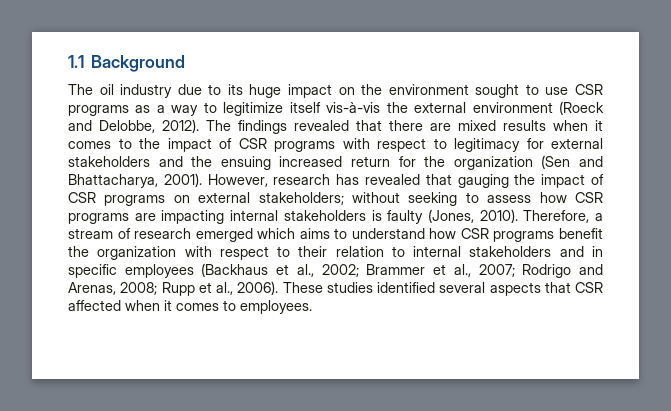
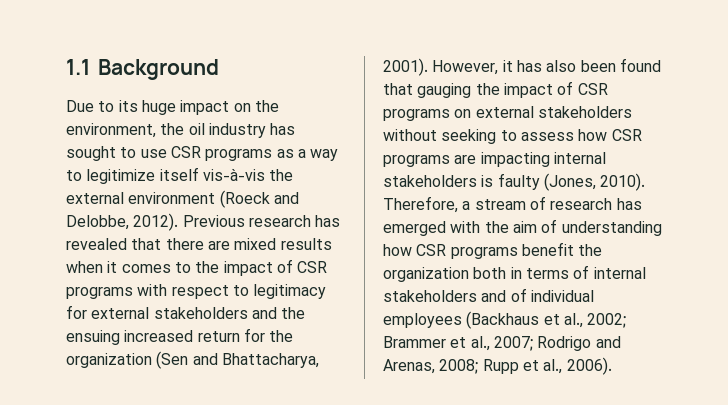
- The oil industry due to its huge impact on the environment sought to use CSR programs as a way to legitimize itself vis-à-vis the external environment (Roeck and Delobbe, 2012).
+ Due to its huge impact on the environment, the oil industry has sought to use CSR programs as a way to legitimize itself vis-à-vis the external environment (Roeck and Delobbe, 2012).
- The findings revealed that there are mixed results when it comes to the impact of CSR programs with respect to legitimacy for external stakeholders and the ensuing increased return for the organization (Sen and Bhattacharya, 2001).
+ Previous research has revealed that there are mixed results when it comes to the impact of CSR programs with respect to legitimacy for external stakeholders and the ensuing increased return for the organization (Sen and Bhattacharya, 2001).
- However, research has revealed that gauging the impact of CSR programs on external stakeholders; without seeking to assess how CSR programs are impacting internal stakeholders is faulty (Jones, 2010).
+ However, it has also been found that gauging the impact of CSR programs on external stakeholders without seeking to assess how CSR programs are impacting internal stakeholders is faulty (Jones, 2010).
- Therefore, a stream of research emerged which aims to understand how CSR programs benefit the organization with respect to their relation to internal stakeholders and in specific employees (Backhaus et al., 2002; Brammer et al., 2007; Rodrigo and Arenas, 2008; Rupp et al., 2006). These studies identified several aspects that CSR affected when it comes to employees.
+ Therefore, a stream of research has emerged with the aim of understanding how CSR programs benefit the organization both in terms of internal stakeholders and of individual employees (Backhaus et al., 2002; Brammer et al., 2007; Rodrigo and Arenas, 2008; Rupp et al., 2006).

